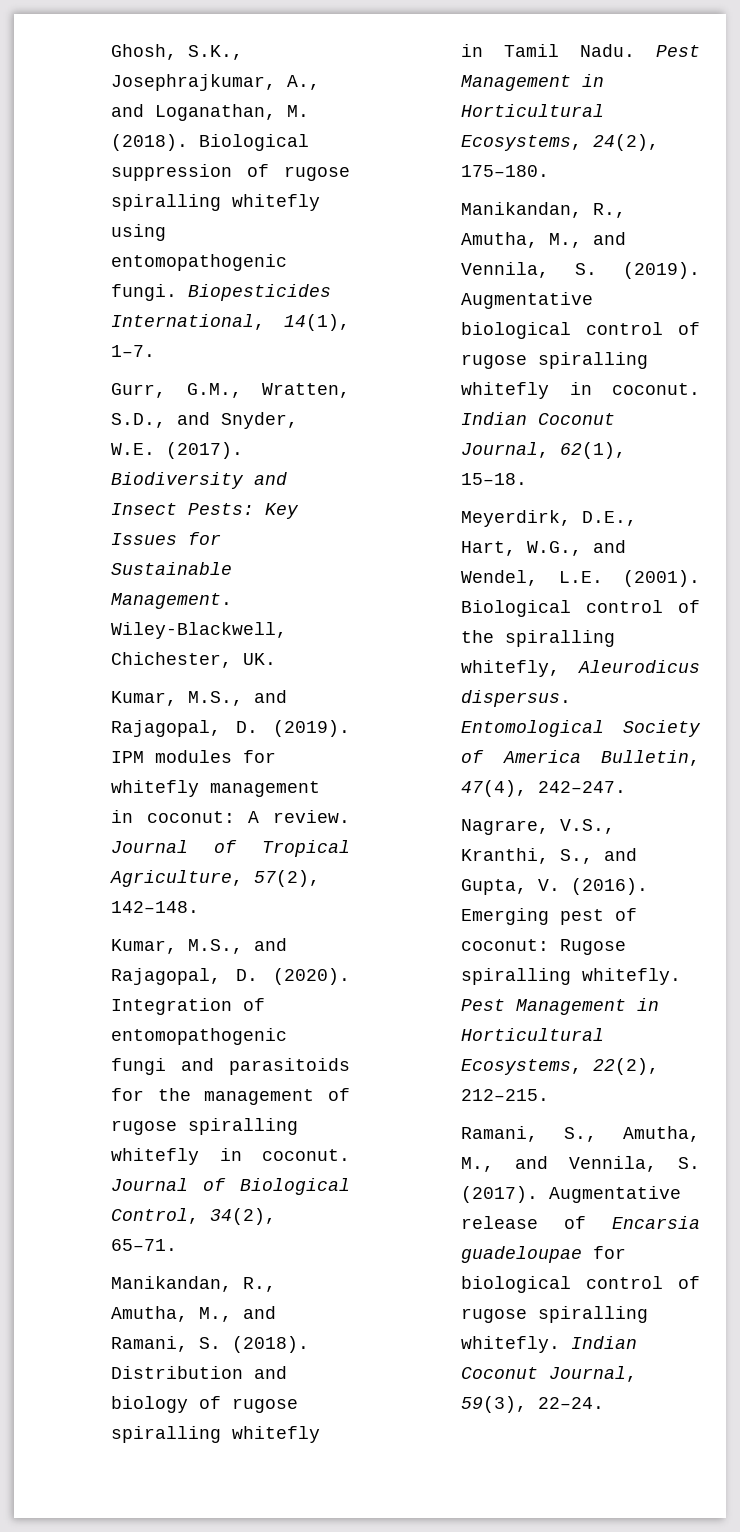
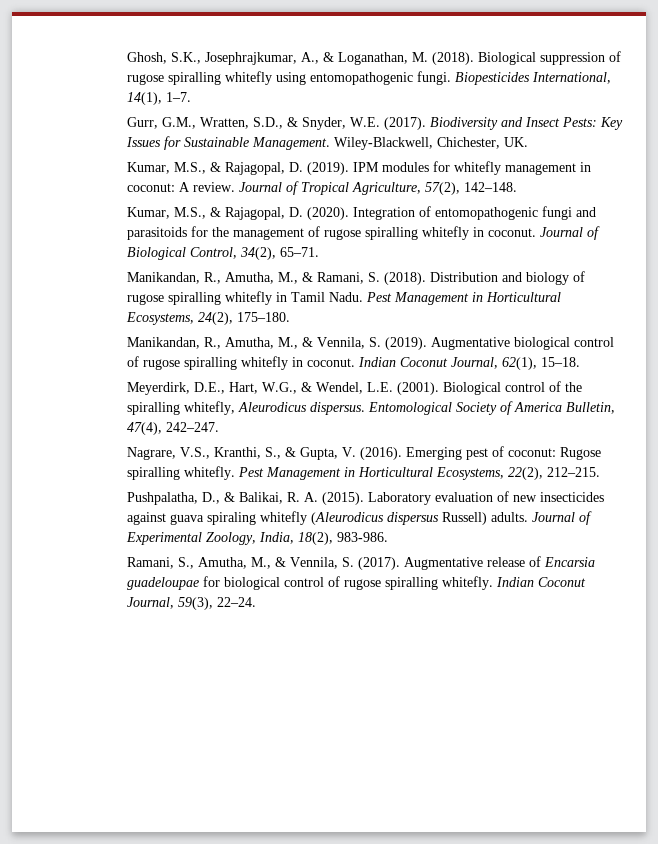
- Ghosh, S.K., Josephrajkumar, A., and Loganathan, M. (2018).
+ Ghosh, S.K., Josephrajkumar, A., & Loganathan, M. (2018).
- Gurr, G.M., Wratten, S.D., and Snyder, W.E. (2017).
+ Gurr, G.M., Wratten, S.D., & Snyder, W.E. (2017).
- Kumar, M.S., and Rajagopal, D. (2019).
+ Kumar, M.S., & Rajagopal, D. (2019).
- Kumar, M.S., and Rajagopal, D. (2020).
+ Kumar, M.S., & Rajagopal, D. (2020).
- Manikandan, R., Amutha, M., and Ramani, S. (2018).
+ Manikandan, R., Amutha, M., & Ramani, S. (2018).
- Manikandan, R., Amutha, M., and Vennila, S. (2019).
+ Manikandan, R., Amutha, M., & Vennila, S. (2019).
- Meyerdirk, D.E., Hart, W.G., and Wendel, L.E. (2001).
+ Meyerdirk, D.E., Hart, W.G., & Wendel, L.E. (2001).
- Nagrare, V.S., Kranthi, S., and Gupta, V. (2016).
+ Nagrare, V.S., Kranthi, S., & Gupta, V. (2016).
+ Pushpalatha, D., & Balikai, R. A. (2015). Laboratory evaluation of new insecticides against guava spiraling whitefly (Aleurodicus dispersus Russell) adults. Journal of Experimental Zoology, India, 18(2), 983-986.
- Ramani, S., Amutha, M., and Vennila, S. (2017).
+ Ramani, S., Amutha, M., & Vennila, S. (2017).

